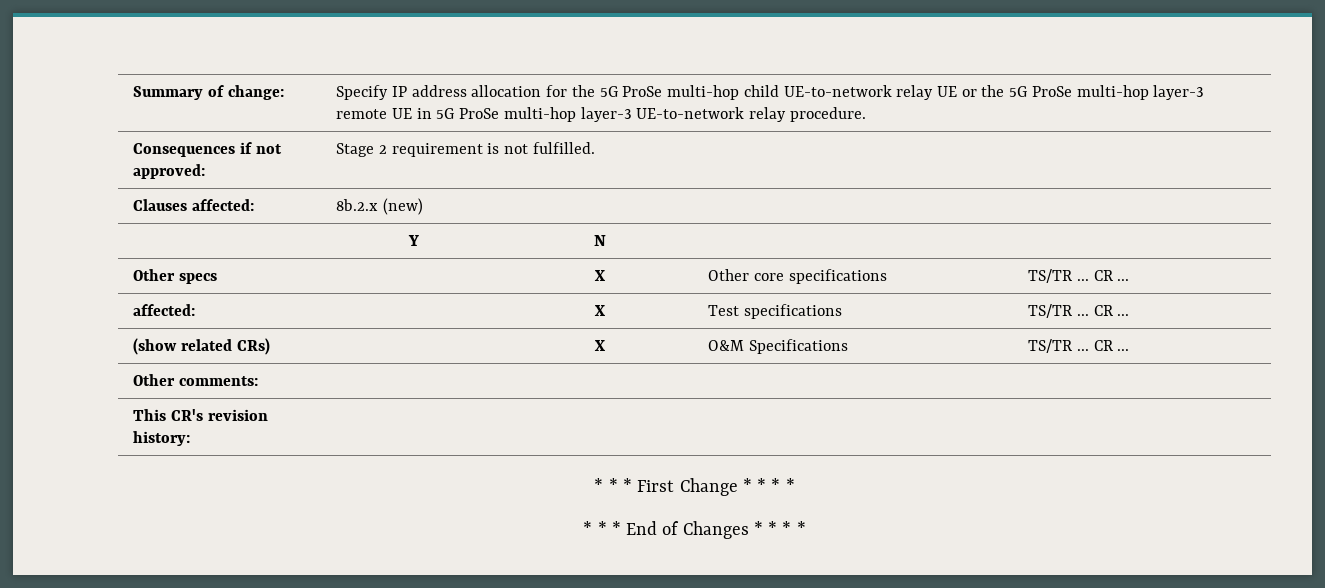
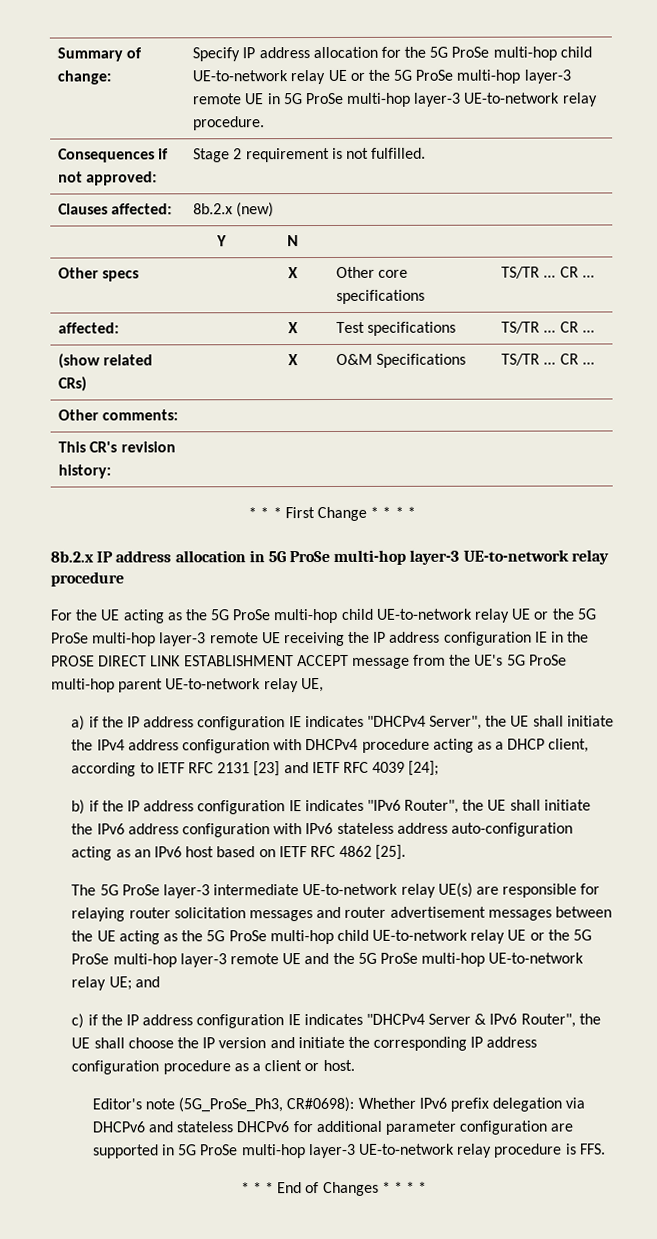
+ 8b.2.x IP address allocation in 5G ProSe multi-hop layer-3 UE-to-network relay procedure
+ For the UE acting as the 5G ProSe multi-hop child UE-to-network relay UE or the 5G ProSe multi-hop layer-3 remote UE receiving the IP address configuration IE in the PROSE DIRECT LINK ESTABLISHMENT ACCEPT message from the UE's 5G ProSe multi-hop parent UE-to-network relay UE,
+ a) if the IP address configuration IE indicates "DHCPv4 Server", the UE shall initiate the IPv4 address configuration with DHCPv4 procedure acting as a DHCP client, according to IETF RFC 2131 [23] and IETF RFC 4039 [24];
+ b) if the IP address configuration IE indicates "IPv6 Router", the UE shall initiate the IPv6 address configuration with IPv6 stateless address auto-configuration acting as an IPv6 host based on IETF RFC 4862 [25].
+ The 5G ProSe layer-3 intermediate UE-to-network relay UE(s) are responsible for relaying router solicitation messages and router advertisement messages between the UE acting as the 5G ProSe multi-hop child UE-to-network relay UE or the 5G ProSe multi-hop layer-3 remote UE and the 5G ProSe multi-hop UE-to-network relay UE; and
+ c) if the IP address configuration IE indicates "DHCPv4 Server & IPv6 Router", the UE shall choose the IP version and initiate the corresponding IP address configuration procedure as a client or host.
+ Editor's note (5G_ProSe_Ph3, CR#0698): Whether IPv6 prefix delegation via DHCPv6 and stateless DHCPv6 for additional parameter configuration are supported in 5G ProSe multi-hop layer-3 UE-to-network relay procedure is FFS.

